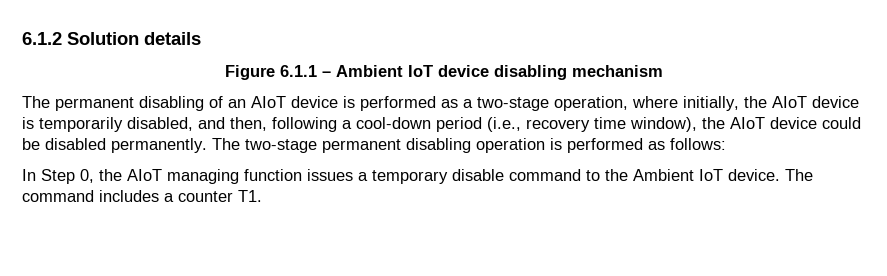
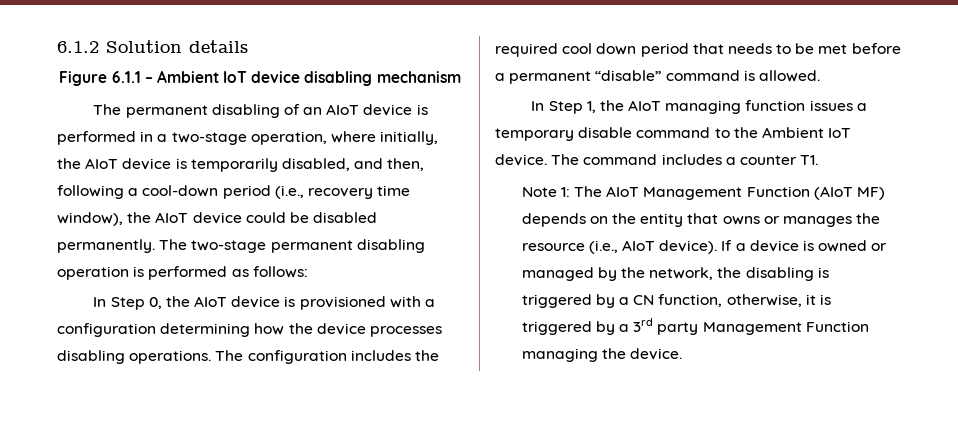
- The permanent disabling of an AIoT device is performed as a two-stage operation, where initially, the AIoT device is temporarily disabled, and then, following a cool-down period (i.e., recovery time window), the AIoT device could be disabled permanently.
+ The permanent disabling of an AIoT device is performed in a two-stage operation, where initially, the AIoT device is temporarily disabled, and then, following a cool-down period (i.e., recovery time window), the AIoT device could be disabled permanently.
- In Step 0, the AIoT managing function issues a temporary disable command to the Ambient IoT device.
+ In Step 0, the AIoT device is provisioned with a configuration determining how the device processes disabling operations. The configuration includes the required cool down period that needs to be met before a permanent “disable” command is allowed.
+ In Step 1, the AIoT managing function issues a temporary disable command to the Ambient IoT device.
+ Note 1: The AIoT Management Function (AIoT MF) depends on the entity that owns or manages the resource (i.e., AIoT device). If a device is owned or managed by the network, the disabling is triggered by a CN function, otherwise, it is triggered by a 3rd party Management Function managing the device.

